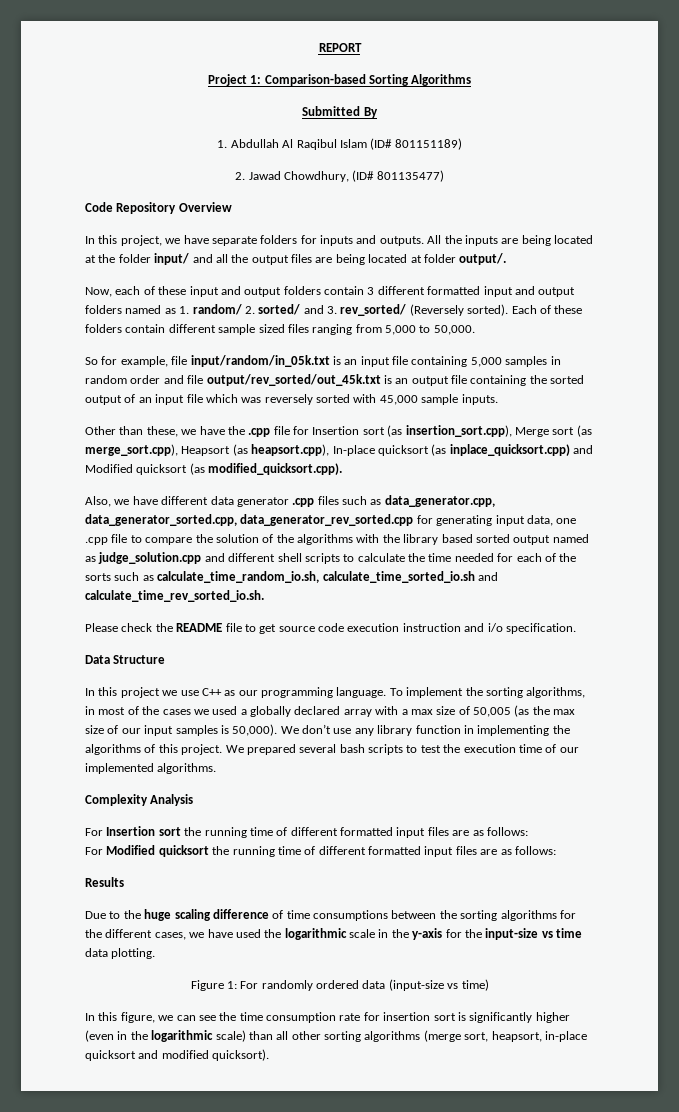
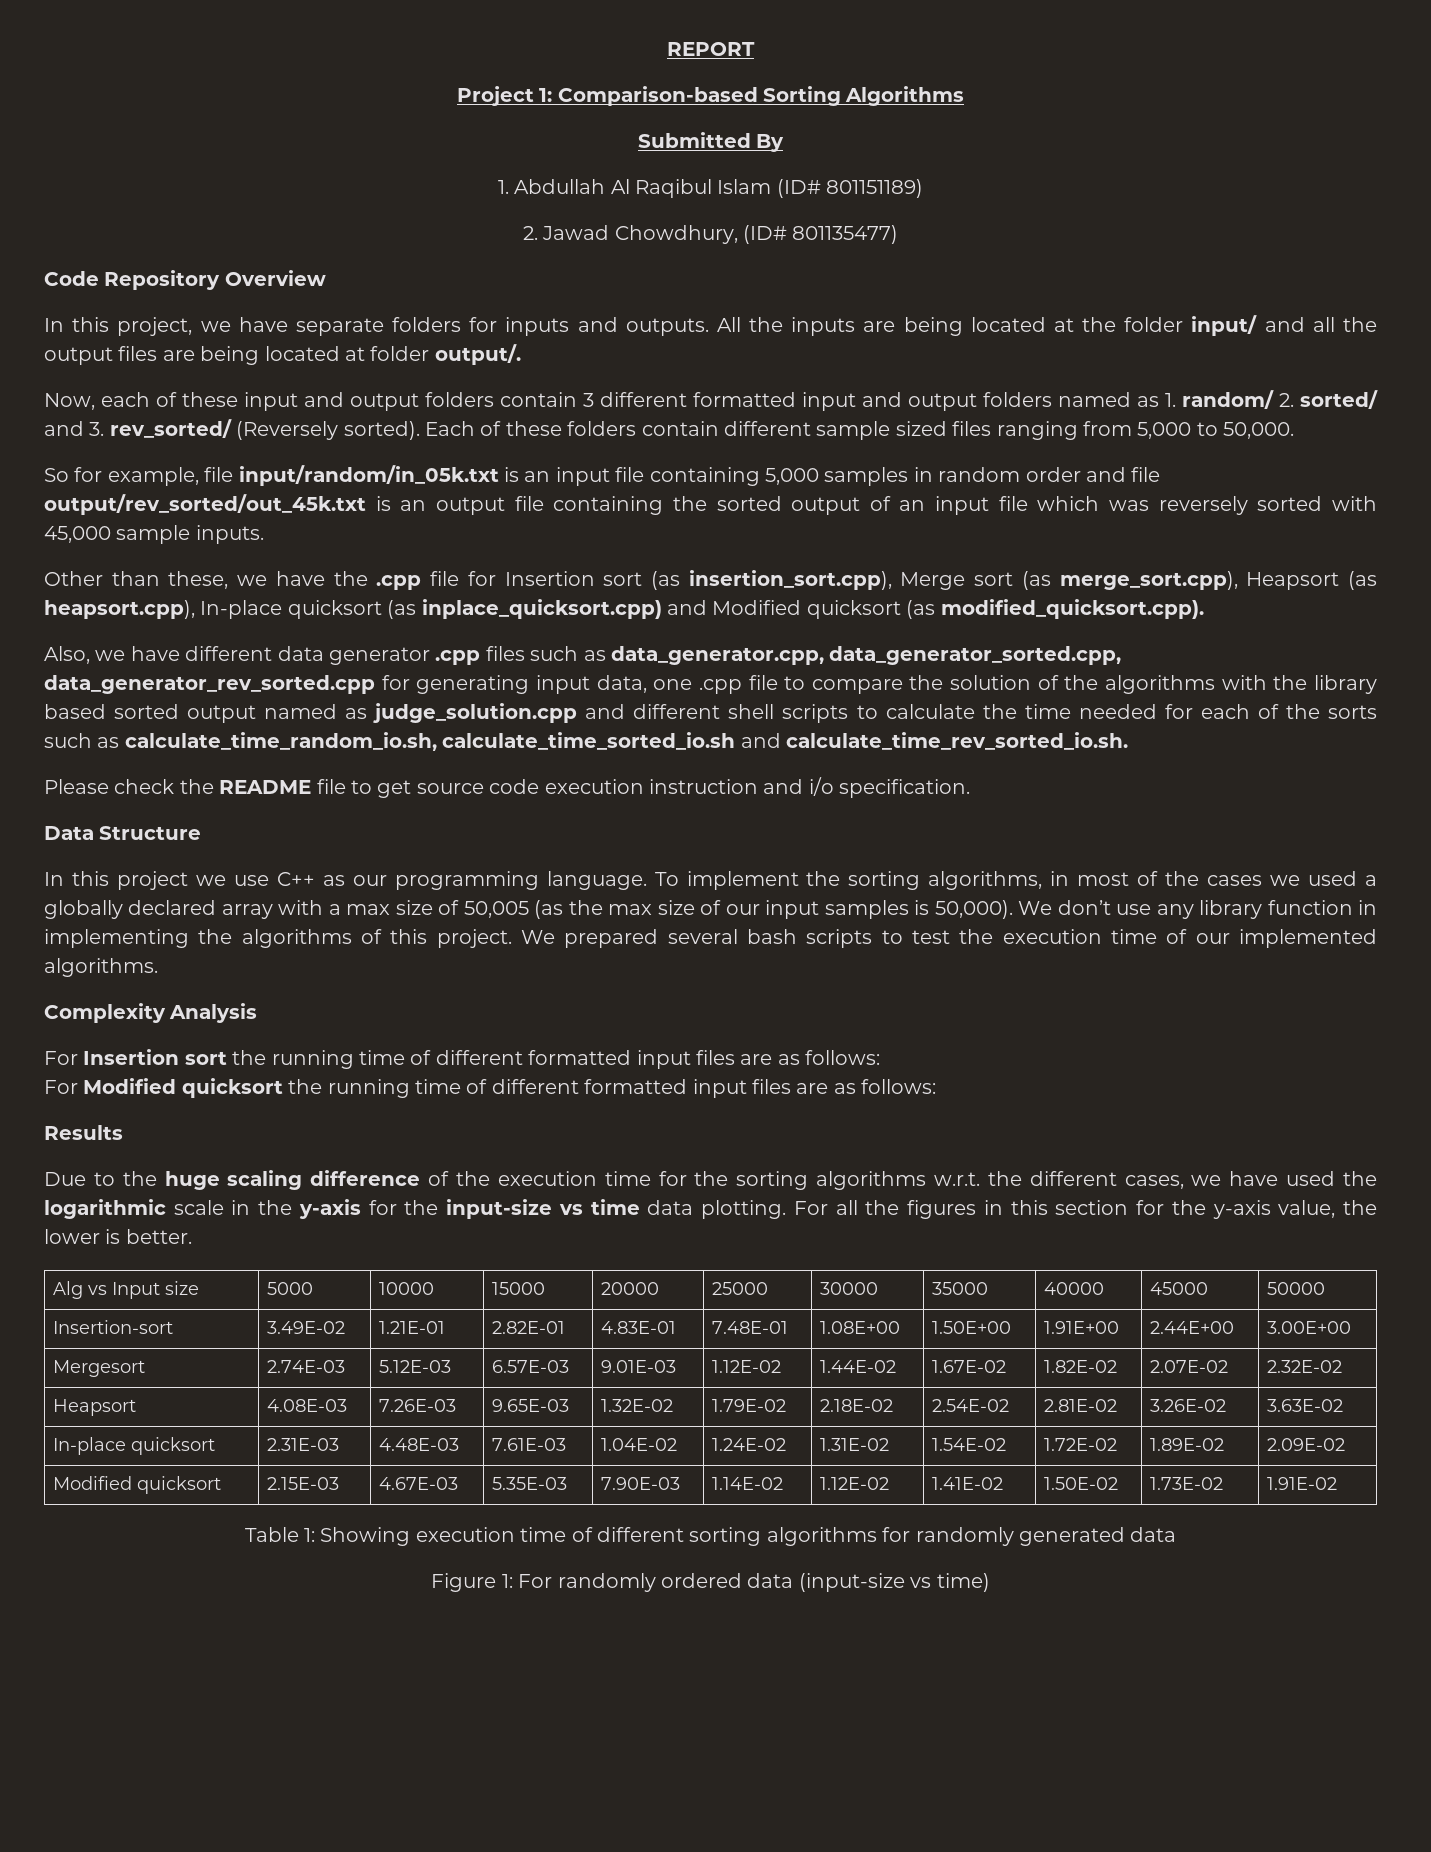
- Due to the huge scaling difference of time consumptions between the sorting algorithms for the different cases, we have used the logarithmic scale in the y-axis for the input-size vs time data plotting.
+ Due to the huge scaling difference of the execution time for the sorting algorithms w.r.t. the different cases, we have used the logarithmic scale in the y-axis for the input-size vs time data plotting. For all the figures in this section for the y-axis value, the lower is better.
+ Alg vs Input size | 5000 | 10000 | 15000 | 20000 | 25000 | 30000 | 35000 | 40000 | 45000 | 50000
+ Insertion-sort | 3.49E-02 | 1.21E-01 | 2.82E-01 | 4.83E-01 | 7.48E-01 | 1.08E+00 | 1.50E+00 | 1.91E+00 | 2.44E+00 | 3.00E+00
+ Mergesort | 2.74E-03 | 5.12E-03 | 6.57E-03 | 9.01E-03 | 1.12E-02 | 1.44E-02 | 1.67E-02 | 1.82E-02 | 2.07E-02 | 2.32E-02
+ Heapsort | 4.08E-03 | 7.26E-03 | 9.65E-03 | 1.32E-02 | 1.79E-02 | 2.18E-02 | 2.54E-02 | 2.81E-02 | 3.26E-02 | 3.63E-02
+ In-place quicksort | 2.31E-03 | 4.48E-03 | 7.61E-03 | 1.04E-02 | 1.24E-02 | 1.31E-02 | 1.54E-02 | 1.72E-02 | 1.89E-02 | 2.09E-02
+ Modified quicksort | 2.15E-03 | 4.67E-03 | 5.35E-03 | 7.90E-03 | 1.14E-02 | 1.12E-02 | 1.41E-02 | 1.50E-02 | 1.73E-02 | 1.91E-02
+ Table 1: Showing execution time of different sorting algorithms for randomly generated data
- In this figure, we can see the time consumption rate for insertion sort is significantly higher (even in the logarithmic scale) than all other sorting algorithms (merge sort, heapsort, in-place quicksort and modified quicksort).

